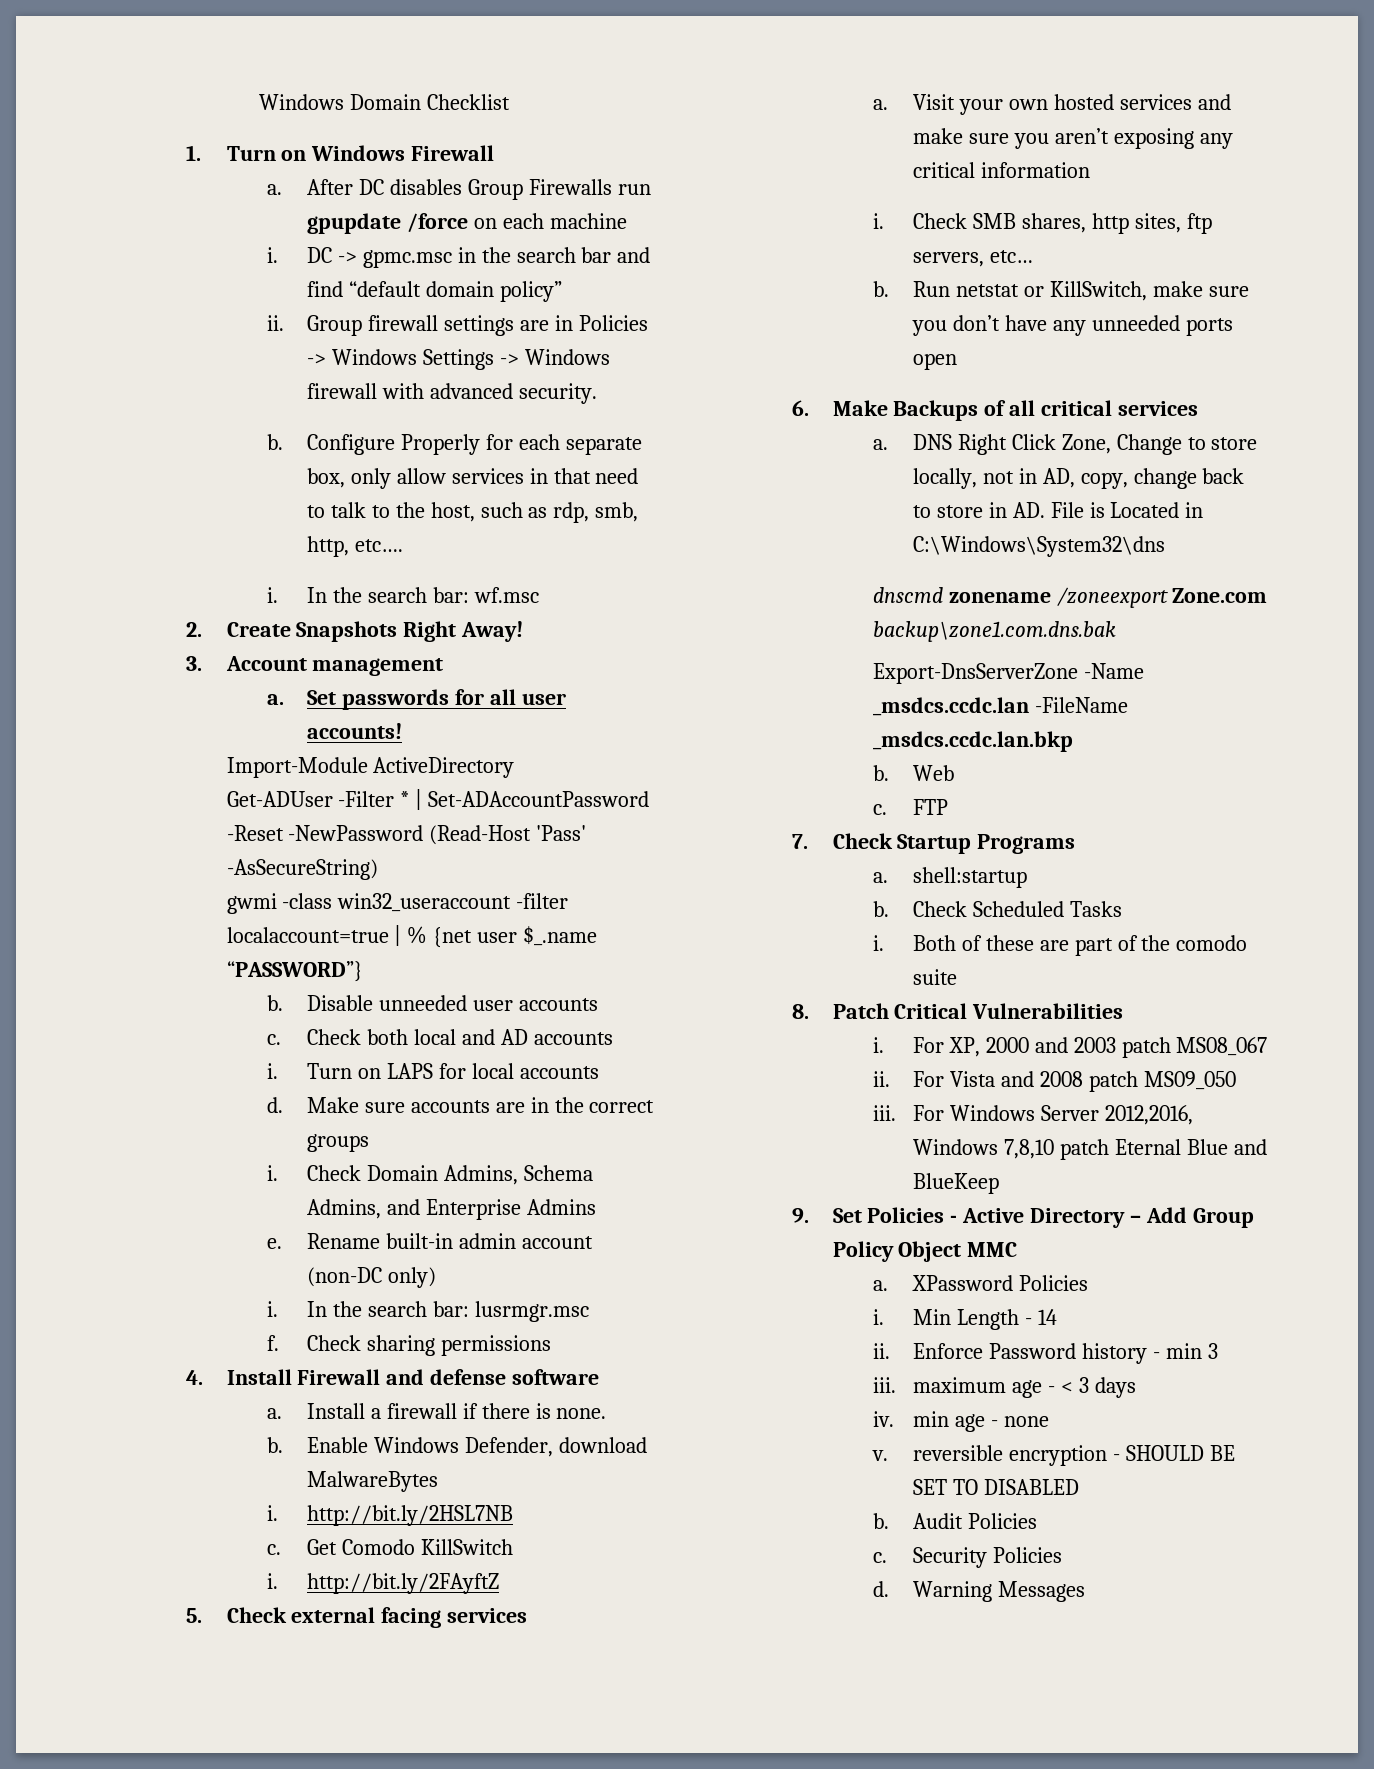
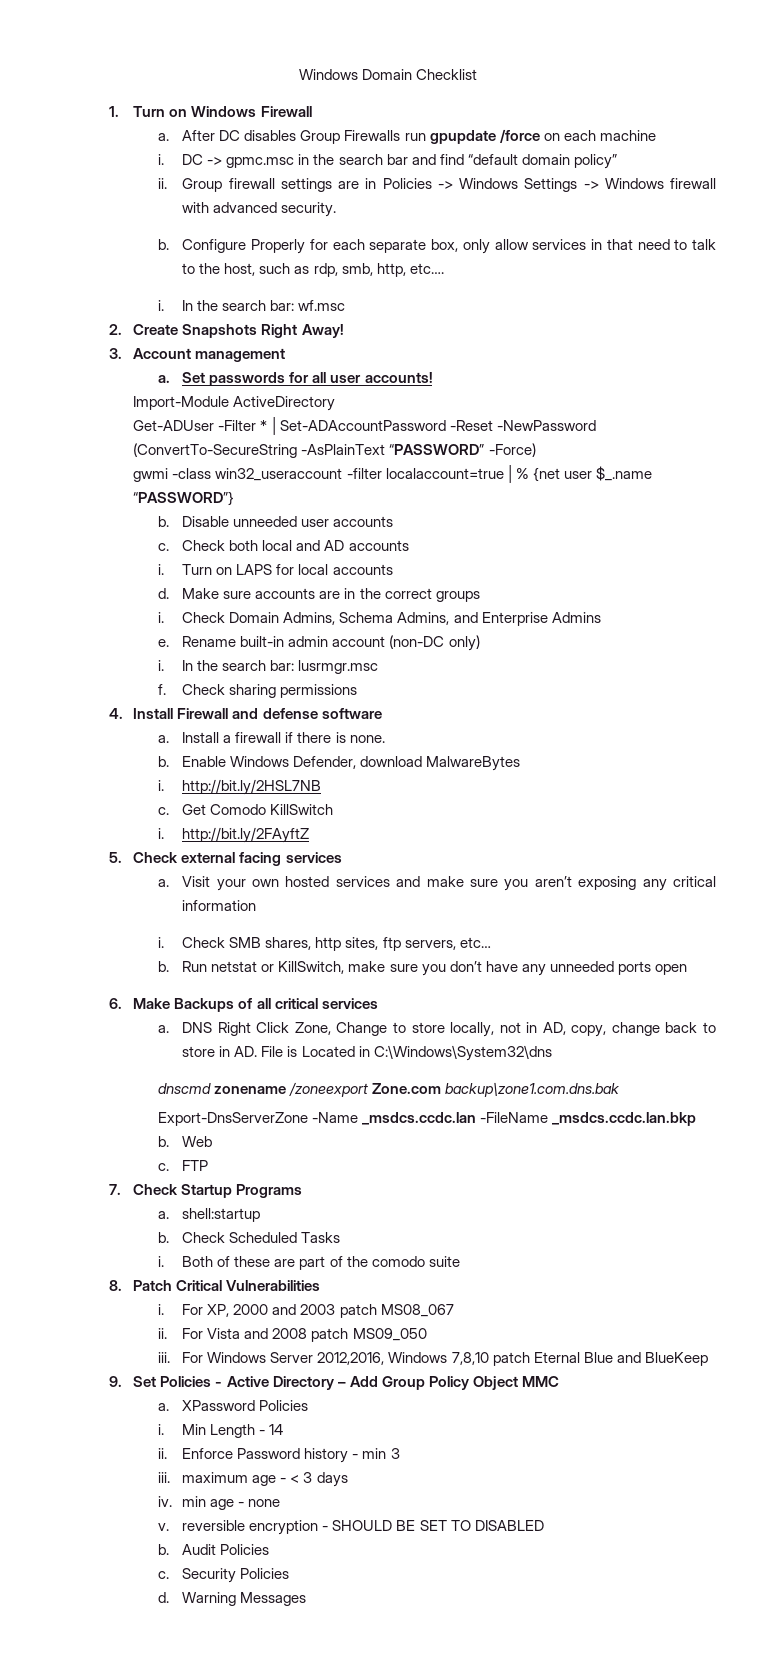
- Get-ADUser -Filter * | Set-ADAccountPassword -Reset -NewPassword (Read-Host 'Pass' -AsSecureString)
+ Get-ADUser -Filter * | Set-ADAccountPassword -Reset -NewPassword (ConvertTo-SecureString -AsPlainText “PASSWORD” -Force)

